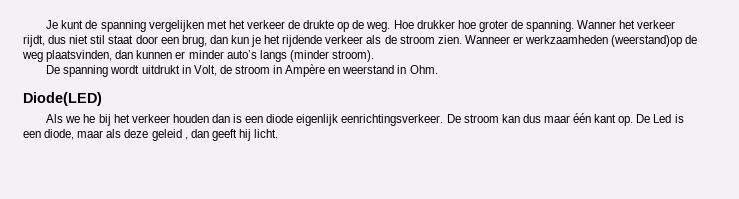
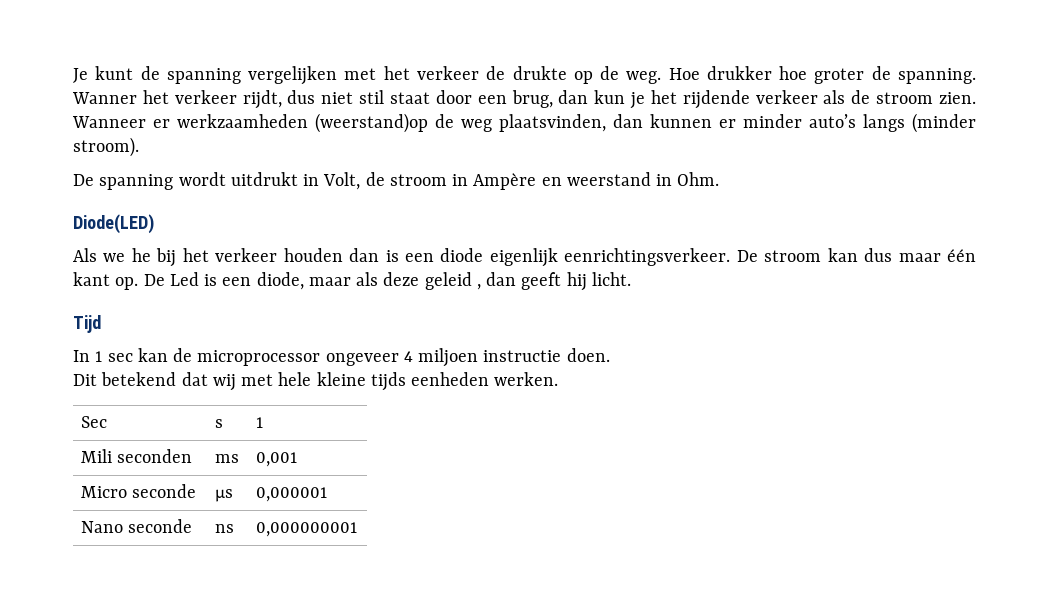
+ Tijd
+ In 1 sec kan de microprocessor ongeveer 4 miljoen instructie doen.
+ Dit betekend dat wij met hele kleine tijds eenheden werken.
+ Sec | s | 1
+ Mili seconden | ms | 0,001
+ Micro seconde | µs | 0,000001
+ Nano seconde | ns | 0,000000001

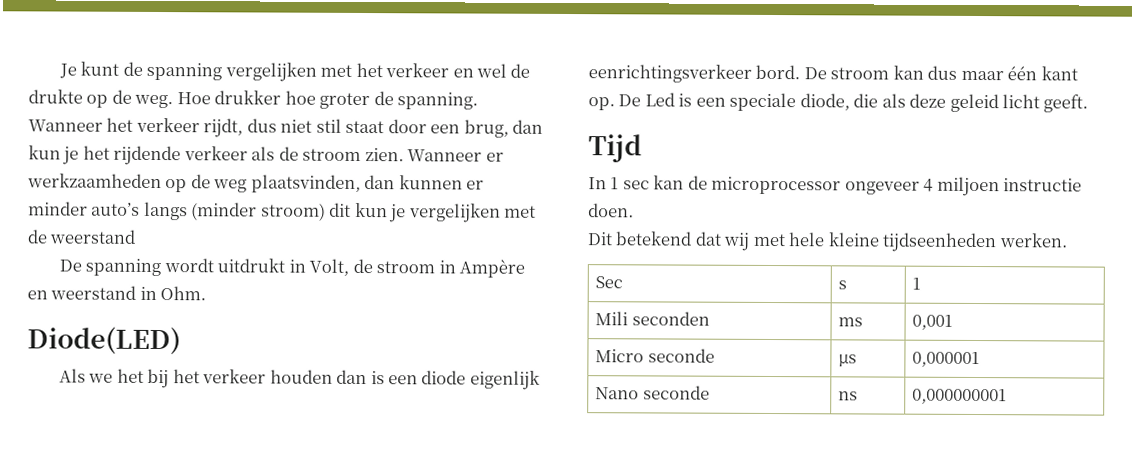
- Je kunt de spanning vergelijken met het verkeer de drukte op de weg.
+ Je kunt de spanning vergelijken met het verkeer en wel de drukte op de weg.
- Wanner het verkeer rijdt, dus niet stil staat door een brug, dan kun je het rijdende verkeer als de stroom zien.
+ Wanneer het verkeer rijdt, dus niet stil staat door een brug, dan kun je het rijdende verkeer als de stroom zien.
- Wanneer er werkzaamheden (weerstand)op de weg plaatsvinden, dan kunnen er minder auto’s langs (minder stroom).
+ Wanneer er werkzaamheden op de weg plaatsvinden, dan kunnen er minder auto’s langs (minder stroom) dit kun je vergelijken met de weerstand
- Als we he bij het verkeer houden dan is een diode eigenlijk eenrichtingsverkeer.
+ Als we het bij het verkeer houden dan is een diode eigenlijk eenrichtingsverkeer bord.
- De stroom kan dus maar één kant op. De Led is een diode, maar als deze geleid , dan geeft hij licht.
+ De stroom kan dus maar één kant op. De Led is een speciale diode, die als deze geleid licht geeft.
- Dit betekend dat wij met hele kleine tijds eenheden werken.
+ Dit betekend dat wij met hele kleine tijdseenheden werken.

